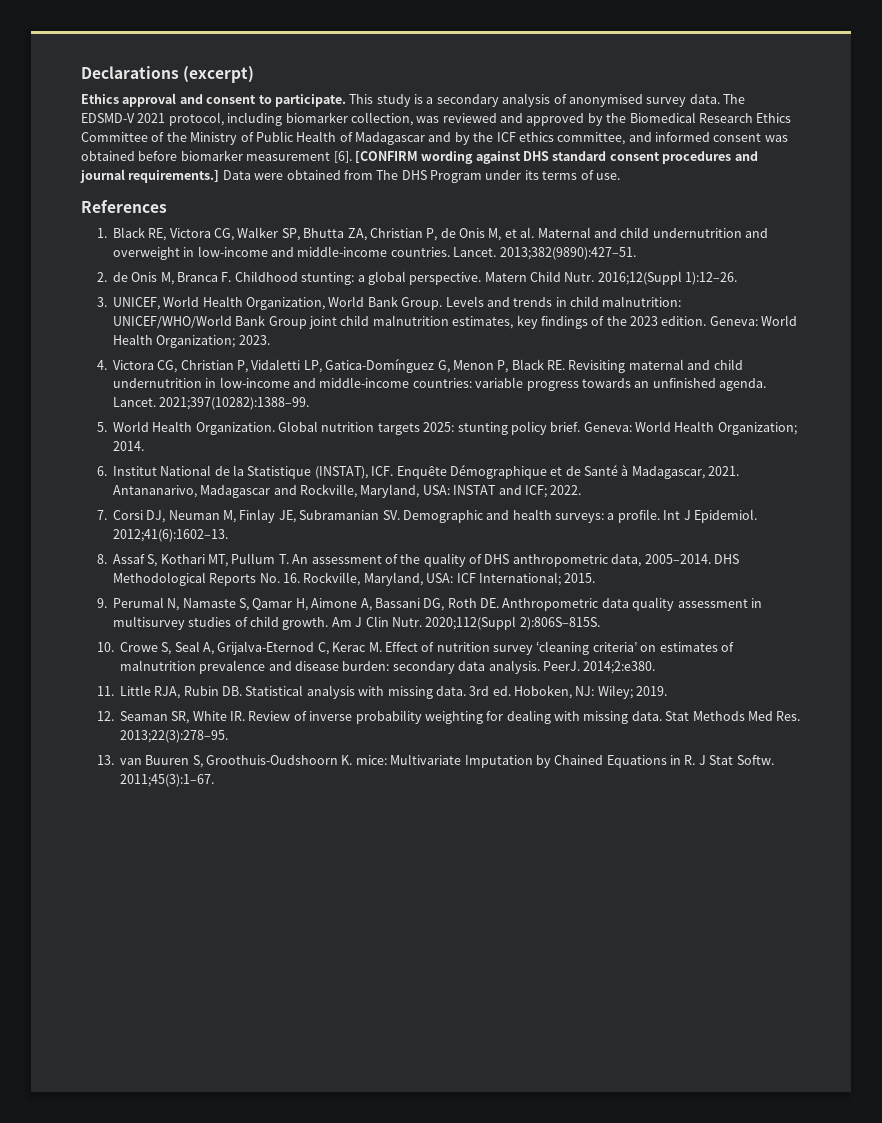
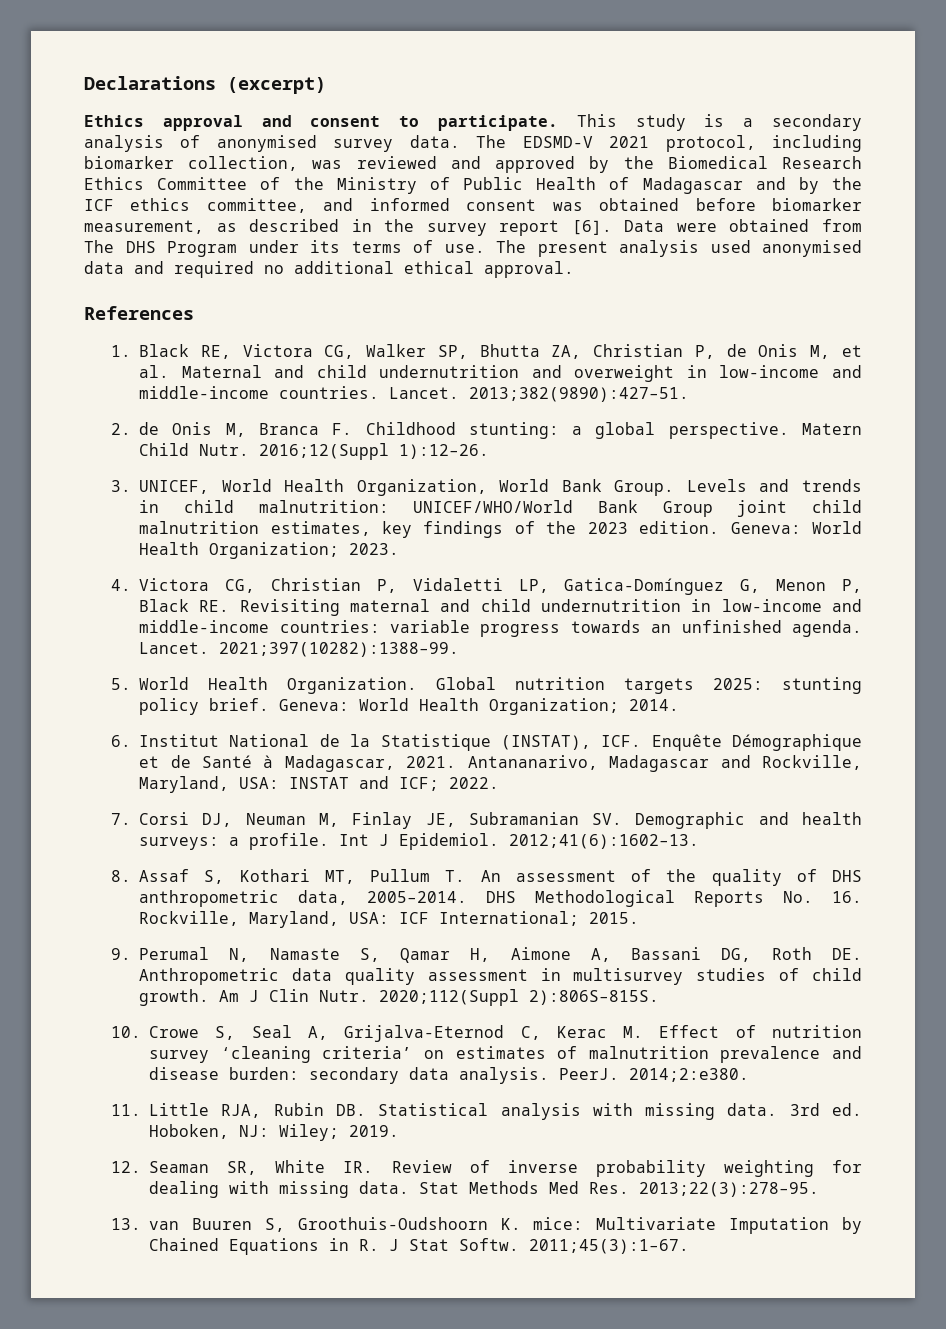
- The EDSMD-V 2021 protocol, including biomarker collection, was reviewed and approved by the Biomedical Research Ethics Committee of the Ministry of Public Health of Madagascar and by the ICF ethics committee, and informed consent was obtained before biomarker measurement [6]. [CONFIRM wording against DHS standard consent procedures and journal requirements.]
+ The EDSMD-V 2021 protocol, including biomarker collection, was reviewed and approved by the Biomedical Research Ethics Committee of the Ministry of Public Health of Madagascar and by the ICF ethics committee, and informed consent was obtained before biomarker measurement, as described in the survey report [6].
+ The present analysis used anonymised data and required no additional ethical approval.

